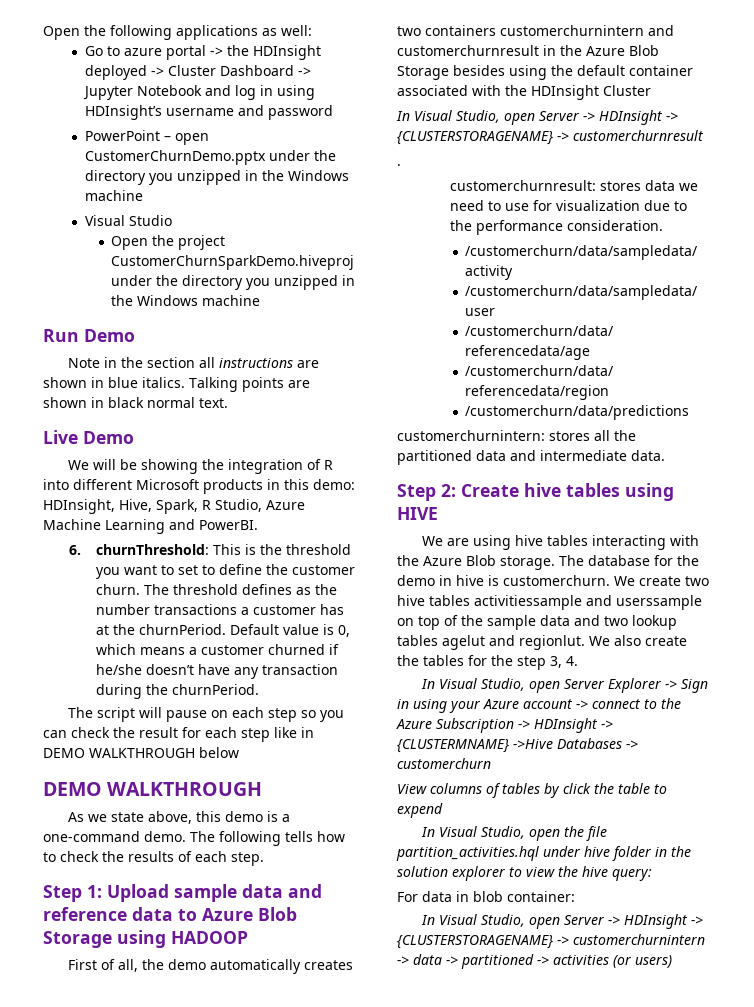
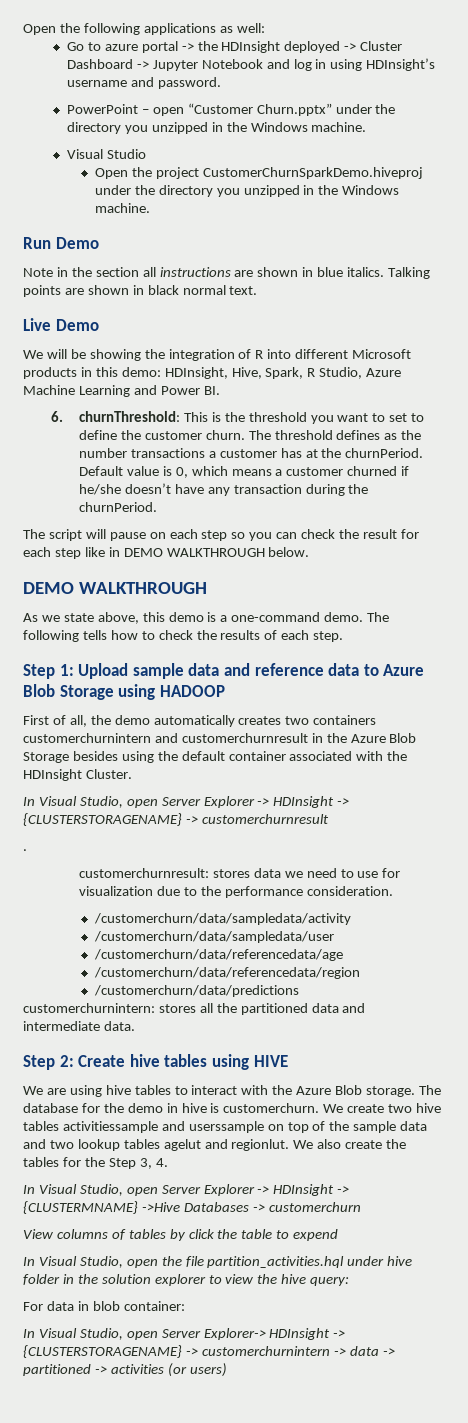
- Go to azure portal -> the HDInsight deployed -> Cluster Dashboard -> Jupyter Notebook and log in using HDInsight’s username and password
+ Go to azure portal -> the HDInsight deployed -> Cluster Dashboard -> Jupyter Notebook and log in using HDInsight’s username and password.
- PowerPoint – open CustomerChurnDemo.pptx under the directory you unzipped in the Windows machine
+ PowerPoint – open “Customer Churn.pptx” under the directory you unzipped in the Windows machine.
- Open the project CustomerChurnSparkDemo.hiveproj under the directory you unzipped in the Windows machine
+ Open the project CustomerChurnSparkDemo.hiveproj under the directory you unzipped in the Windows machine.
- We will be showing the integration of R into different Microsoft products in this demo: HDInsight, Hive, Spark, R Studio, Azure Machine Learning and PowerBI.
+ We will be showing the integration of R into different Microsoft products in this demo: HDInsight, Hive, Spark, R Studio, Azure Machine Learning and Power BI.
- The script will pause on each step so you can check the result for each step like in DEMO WALKTHROUGH below
+ The script will pause on each step so you can check the result for each step like in DEMO WALKTHROUGH below.
- First of all, the demo automatically creates two containers customerchurnintern and customerchurnresult in the Azure Blob Storage besides using the default container associated with the HDInsight Cluster
- In Visual Studio, open Server -> HDInsight -> {CLUSTERSTORAGENAME} -> customerchurnresult
+ First of all, the demo automatically creates two containers customerchurnintern and customerchurnresult in the Azure Blob Storage besides using the default container associated with the HDInsight Cluster.
+ In Visual Studio, open Server Explorer -> HDInsight -> {CLUSTERSTORAGENAME} -> customerchurnresult
- We are using hive tables interacting with the Azure Blob storage.
+ We are using hive tables to interact with the Azure Blob storage.
- We also create the tables for the step 3, 4.
+ We also create the tables for the Step 3, 4.
- In Visual Studio, open Server Explorer -> Sign in using your Azure account -> connect to the Azure Subscription -> HDInsight -> {CLUSTERMNAME} ->Hive Databases -> customerchurn
+ In Visual Studio, open Server Explorer -> HDInsight -> {CLUSTERMNAME} ->Hive Databases -> customerchurn
- In Visual Studio, open Server -> HDInsight -> {CLUSTERSTORAGENAME} -> customerchurnintern -> data -> partitioned -> activities (or users)
+ In Visual Studio, open Server Explorer-> HDInsight -> {CLUSTERSTORAGENAME} -> customerchurnintern -> data -> partitioned -> activities (or users)

